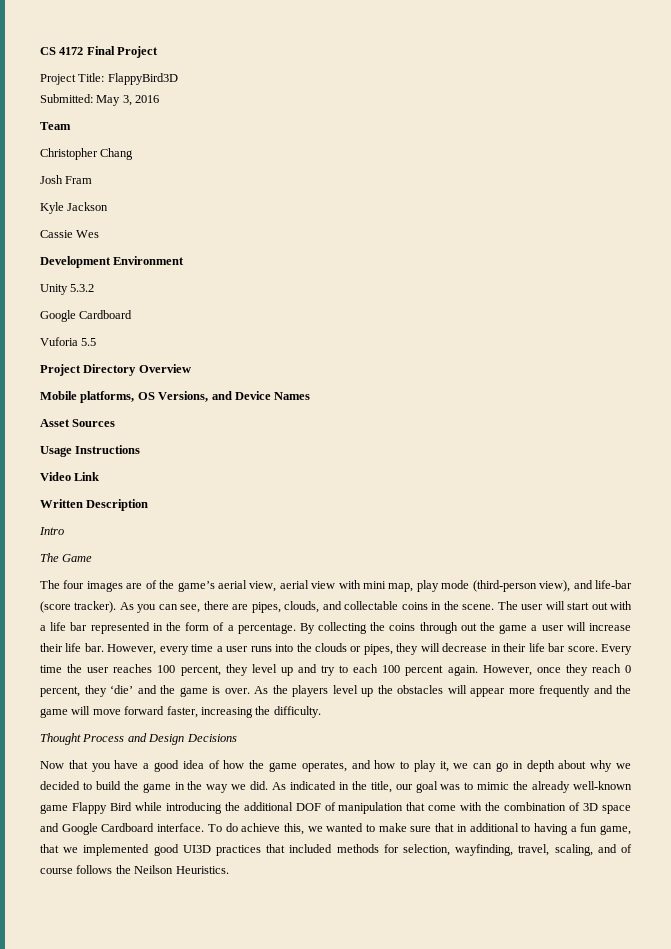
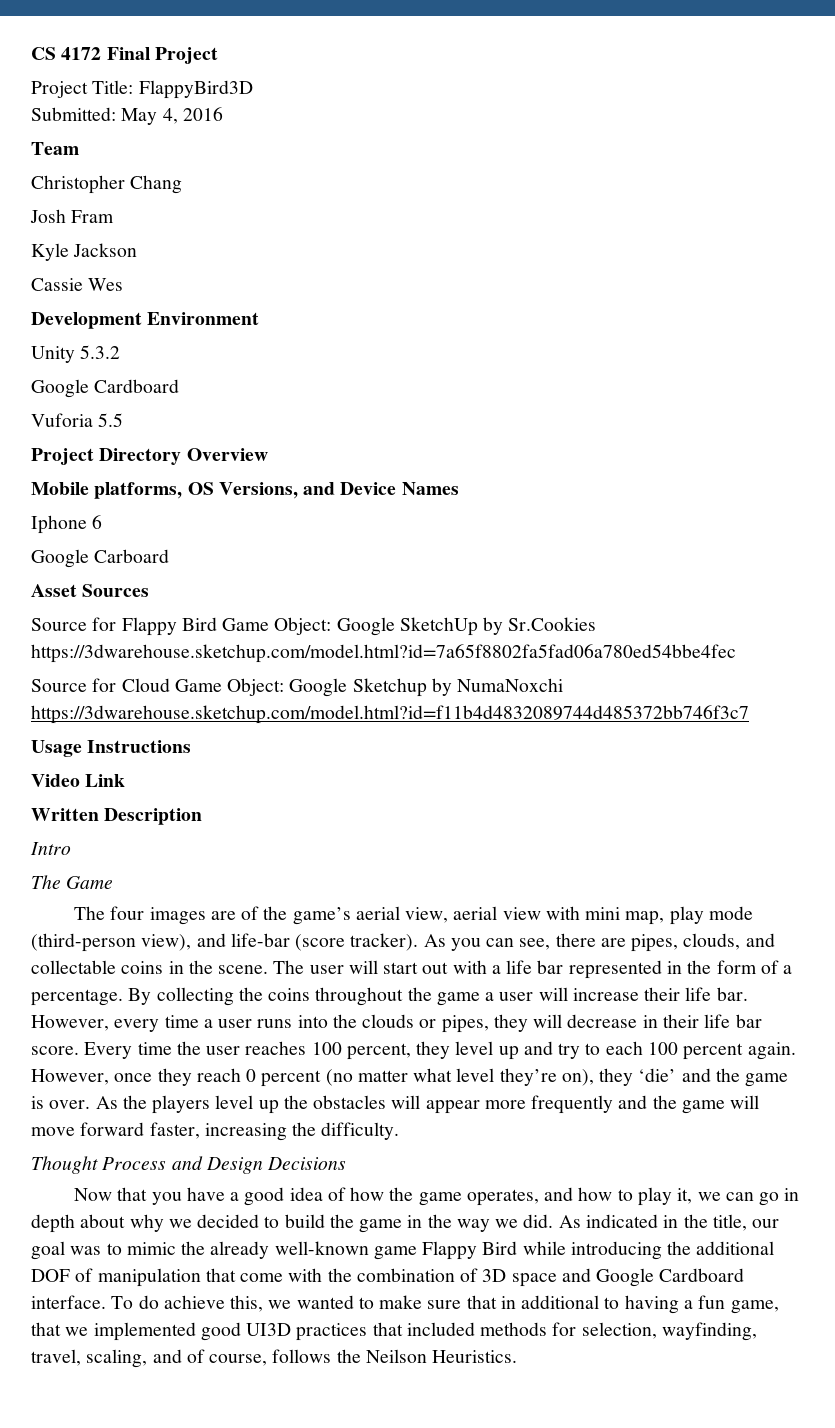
- Submitted: May 3, 2016
+ Submitted: May 4, 2016
+ Iphone 6
+ Google Carboard
  Asset Sources
+ Source for Flappy Bird Game Object: Google SketchUp by Sr.Cookies https://3dwarehouse.sketchup.com/model.html?id=7a65f8802fa5fad06a780ed54bbe4fec
+ Source for Cloud Game Object: Google Sketchup by NumaNoxchi https://3dwarehouse.sketchup.com/model.html?id=f11b4d4832089744d485372bb746f3c7
- By collecting the coins through out the game a user will increase their life bar.
+ By collecting the coins throughout the game a user will increase their life bar.
- However, once they reach 0 percent, they ‘die’ and the game is over.
+ However, once they reach 0 percent (no matter what level they’re on), they ‘die’ and the game is over.
- To do achieve this, we wanted to make sure that in additional to having a fun game, that we implemented good UI3D practices that included methods for selection, wayfinding, travel, scaling, and of course follows the Neilson Heuristics.
+ To do achieve this, we wanted to make sure that in additional to having a fun game, that we implemented good UI3D practices that included methods for selection, wayfinding, travel, scaling, and of course, follows the Neilson Heuristics.

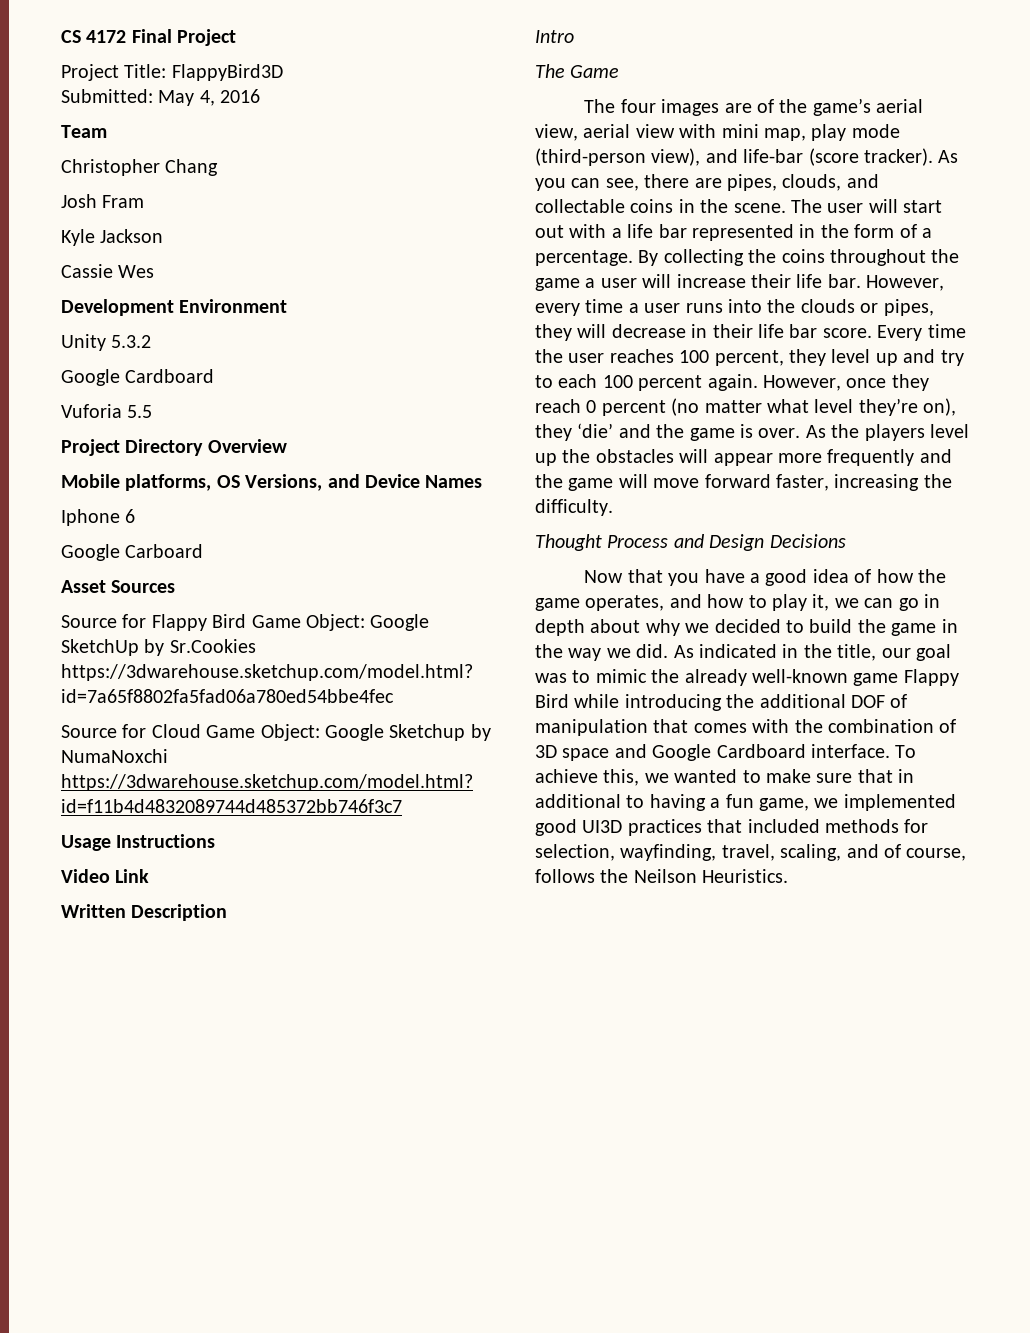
- As indicated in the title, our goal was to mimic the already well-known game Flappy Bird while introducing the additional DOF of manipulation that come with the combination of 3D space and Google Cardboard interface.
+ As indicated in the title, our goal was to mimic the already well-known game Flappy Bird while introducing the additional DOF of manipulation that comes with the combination of 3D space and Google Cardboard interface.
- To do achieve this, we wanted to make sure that in additional to having a fun game, that we implemented good UI3D practices that included methods for selection, wayfinding, travel, scaling, and of course, follows the Neilson Heuristics.
+ To achieve this, we wanted to make sure that in additional to having a fun game, we implemented good UI3D practices that included methods for selection, wayfinding, travel, scaling, and of course, follows the Neilson Heuristics.

